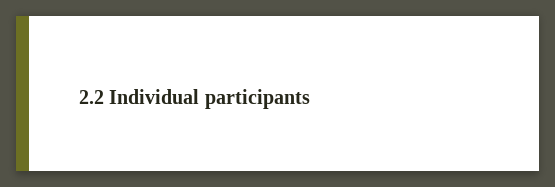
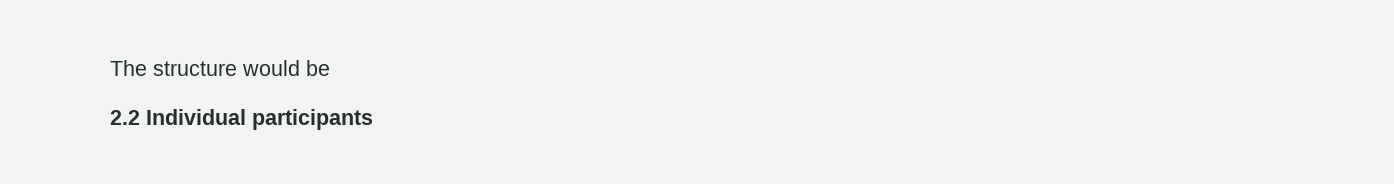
+ The structure would be

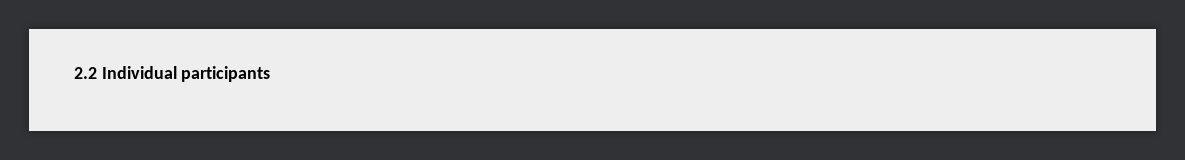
- The structure would be

